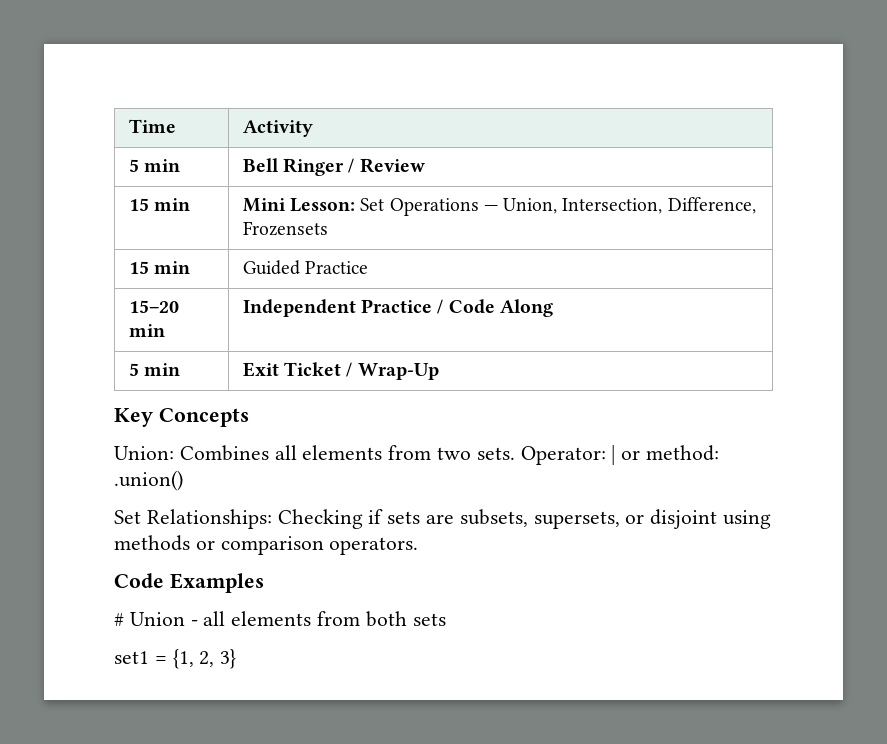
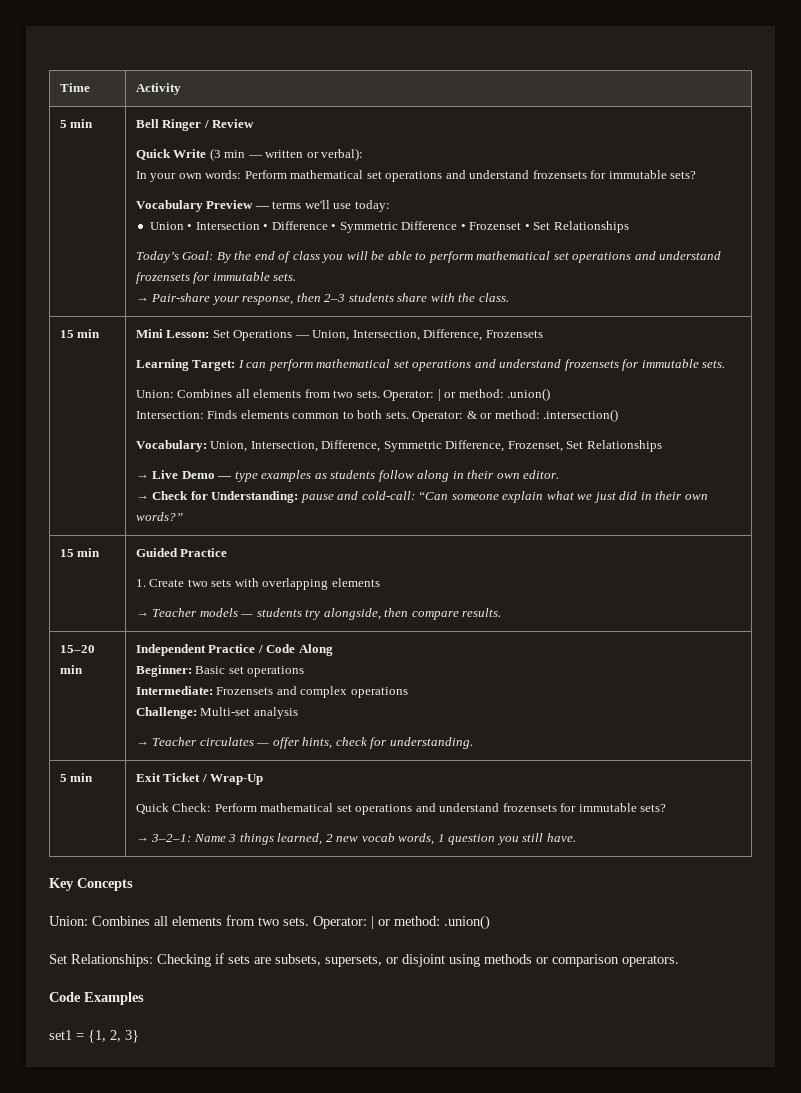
+ Quick Write (3 min — written or verbal):
+ In your own words: Perform mathematical set operations and understand frozensets for immutable sets?
+ Vocabulary Preview — terms we'll use today:
+ Union • Intersection • Difference • Symmetric Difference • Frozenset • Set Relationships
+ Today’s Goal: By the end of class you will be able to perform mathematical set operations and understand frozensets for immutable sets.
+ → Pair-share your response, then 2–3 students share with the class.
+ Learning Target: I can perform mathematical set operations and understand frozensets for immutable sets.
+ Union: Combines all elements from two sets. Operator: | or method: .union()
+ Intersection: Finds elements common to both sets. Operator: & or method: .intersection()
+ Vocabulary: Union, Intersection, Difference, Symmetric Difference, Frozenset, Set Relationships
+ → Live Demo — type examples as students follow along in their own editor.
+ → Check for Understanding: pause and cold-call: “Can someone explain what we just did in their own words?”
  15 min | Guided Practice
+ 1. Create two sets with overlapping elements
+ → Teacher models — students try alongside, then compare results.
  15–20 min | Independent Practice / Code Along
+ Beginner: Basic set operations
+ Intermediate: Frozensets and complex operations
+ Challenge: Multi-set analysis
+ → Teacher circulates — offer hints, check for understanding.
  5 min | Exit Ticket / Wrap-Up
+ Quick Check: Perform mathematical set operations and understand frozensets for immutable sets?
+ → 3–2–1: Name 3 things learned, 2 new vocab words, 1 question you still have.
- # Union - all elements from both sets

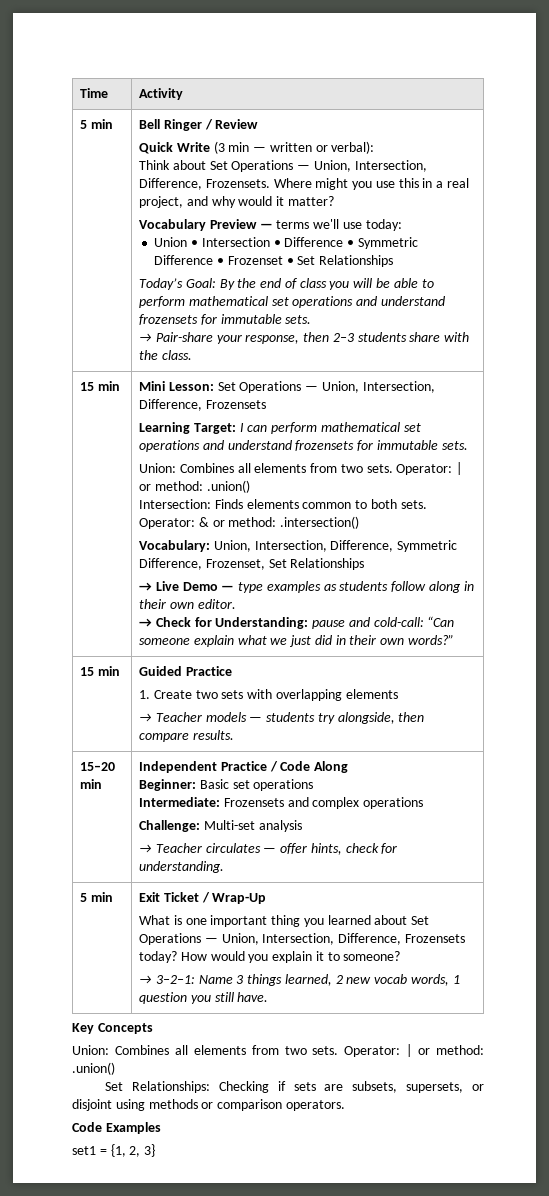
- In your own words: Perform mathematical set operations and understand frozensets for immutable sets?
+ Think about Set Operations — Union, Intersection, Difference, Frozensets. Where might you use this in a real project, and why would it matter?
- Quick Check: Perform mathematical set operations and understand frozensets for immutable sets?
+ What is one important thing you learned about Set Operations — Union, Intersection, Difference, Frozensets today? How would you explain it to someone?

